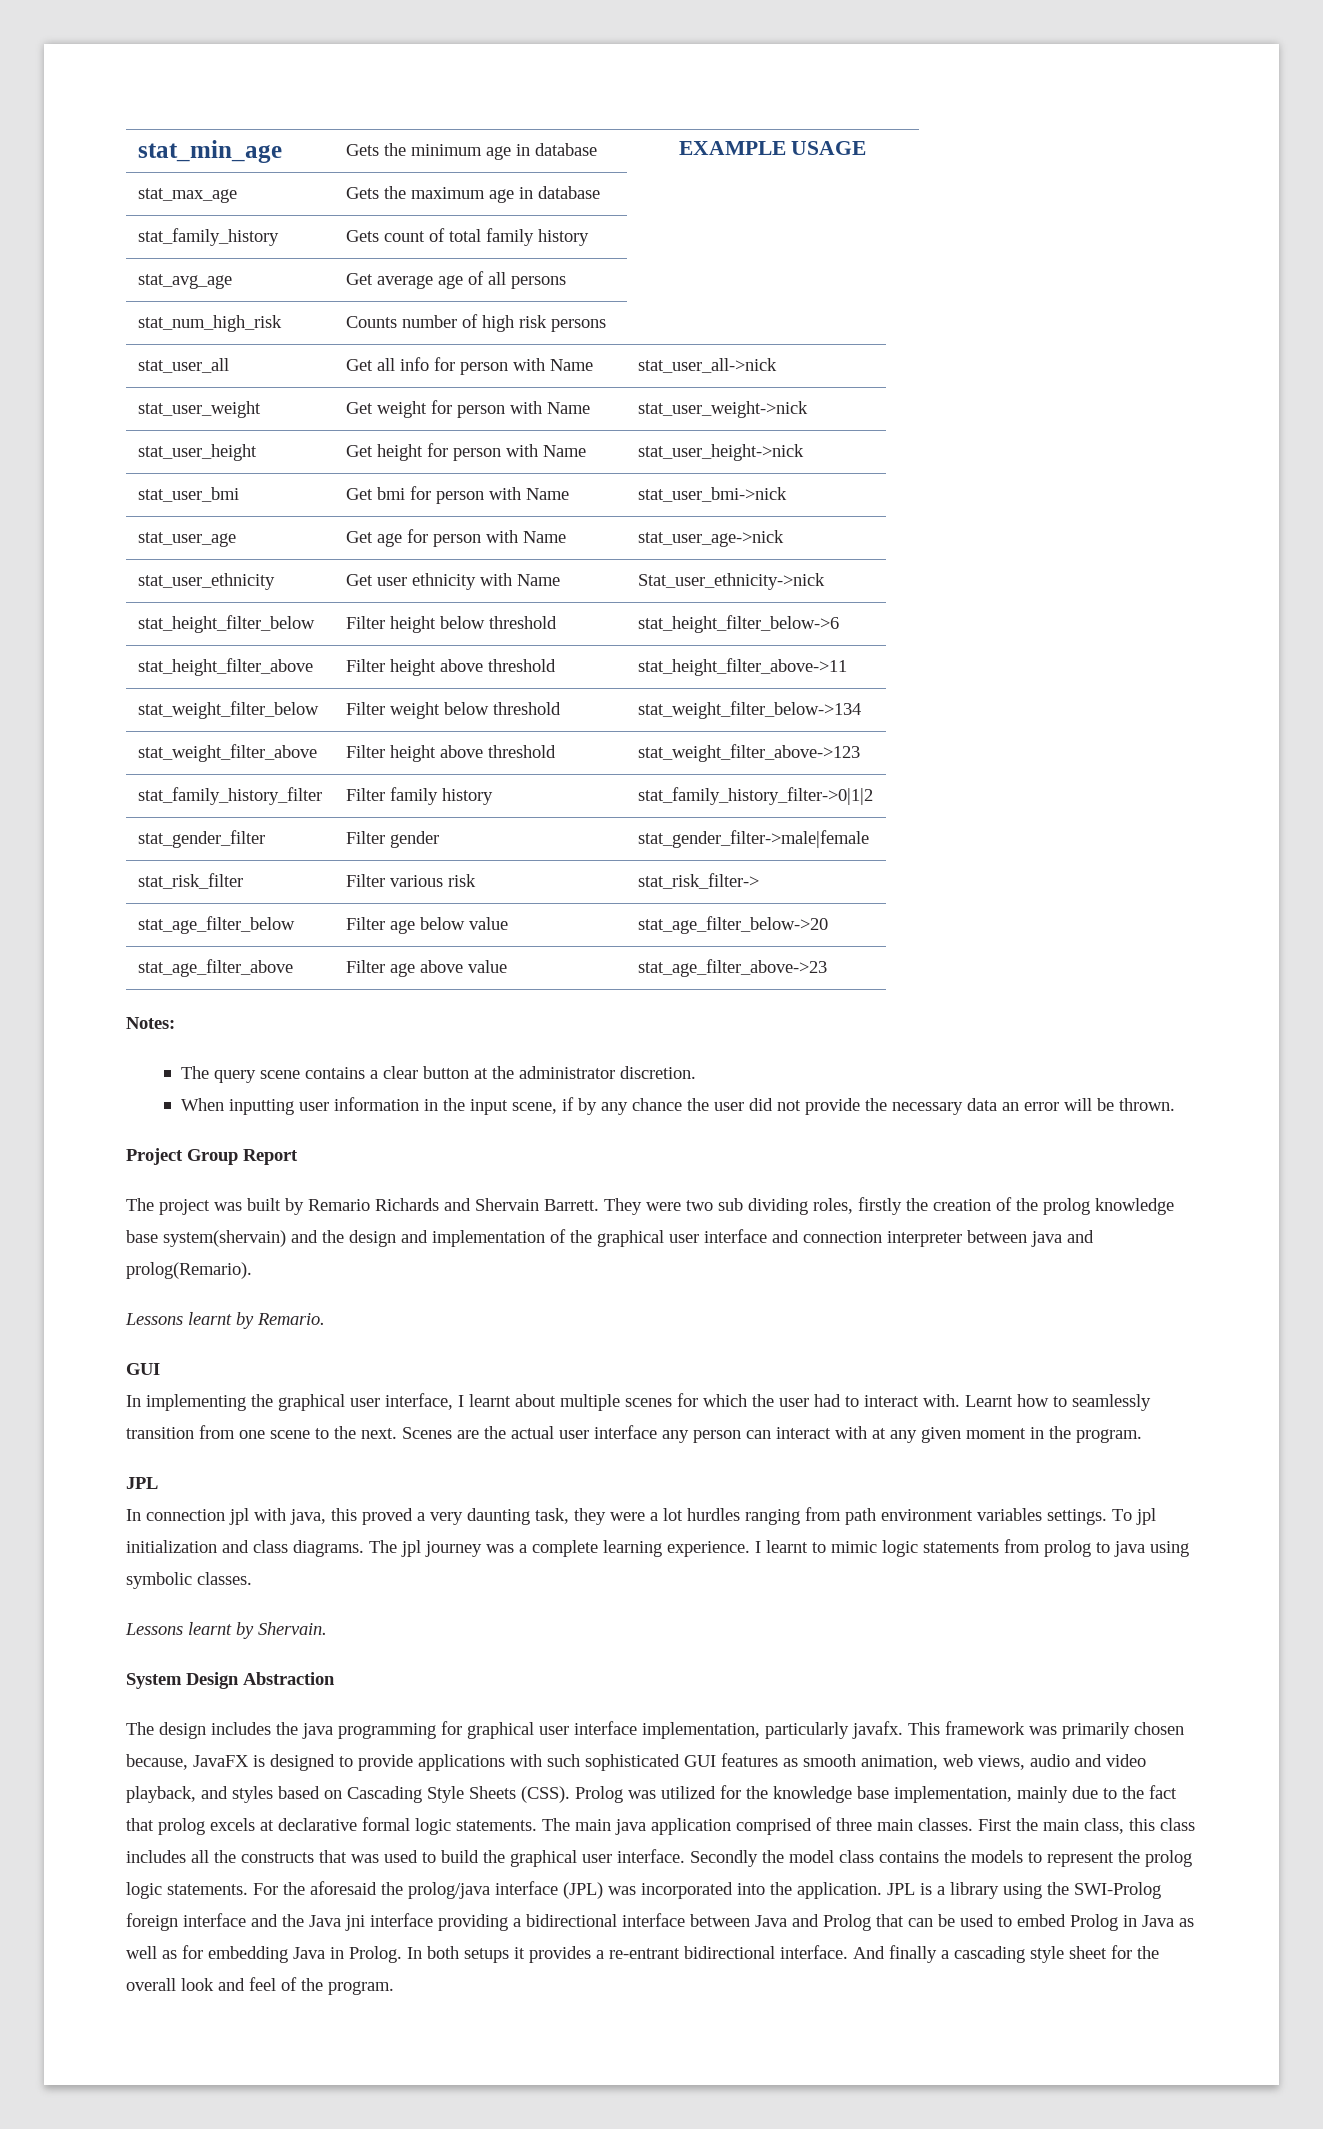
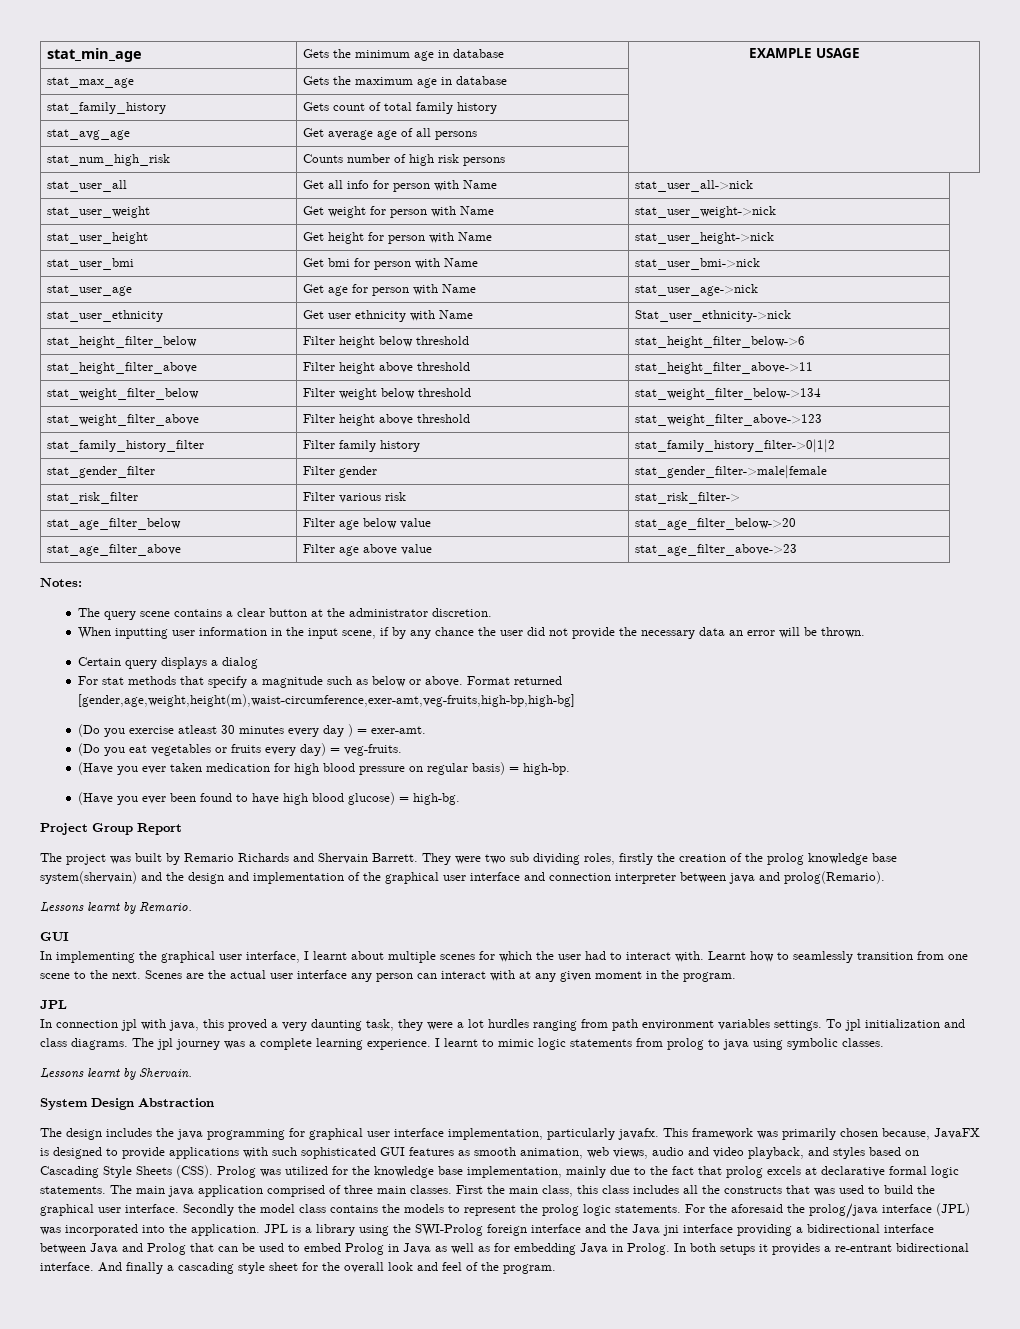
+ Certain query displays a dialog
+ For stat methods that specify a magnitude such as below or above. Format returned [gender,age,weight,height(m),waist-circumference,exer-amt,veg-fruits,high-bp,high-bg]
+ (Do you exercise atleast 30 minutes every day ) = exer-amt.
+ (Do you eat vegetables or fruits every day) = veg-fruits.
+ (Have you ever taken medication for high blood pressure on regular basis) = high-bp.
+ (Have you ever been found to have high blood glucose) = high-bg.

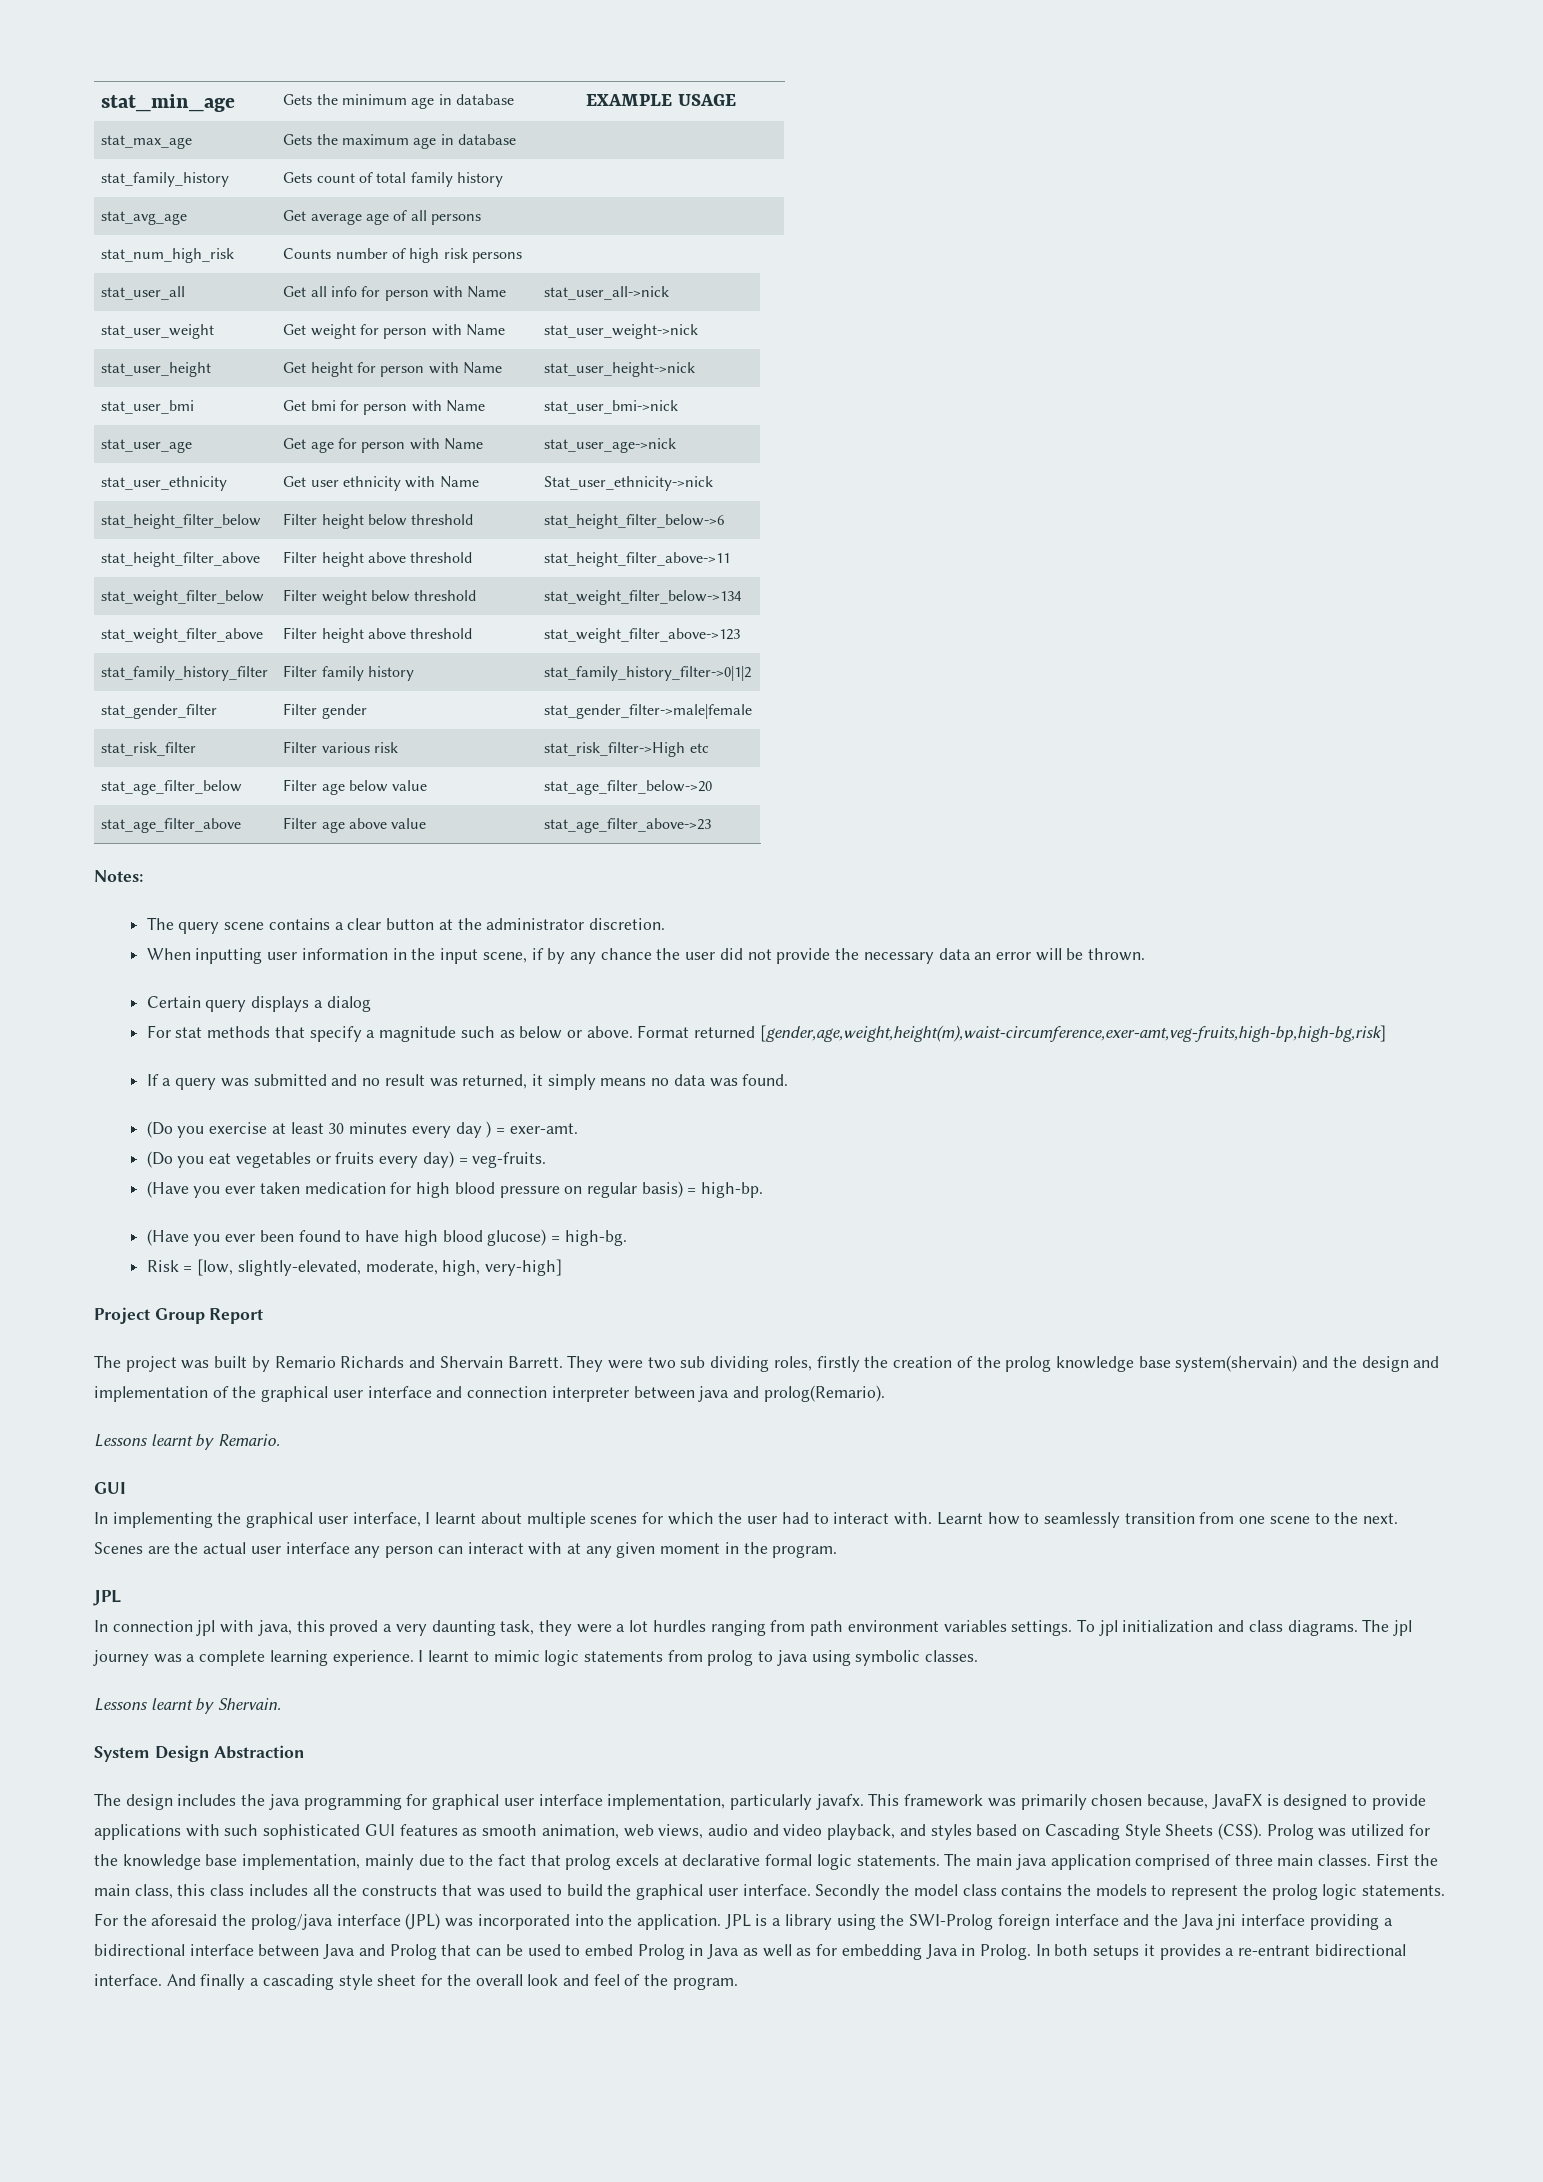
- stat_risk_filter | Filter various risk | stat_risk_filter->
+ stat_risk_filter | Filter various risk | stat_risk_filter->High etc
- Format returned [gender,age,weight,height(m),waist-circumference,exer-amt,veg-fruits,high-bp,high-bg]
+ Format returned [gender,age,weight,height(m),waist-circumference,exer-amt,veg-fruits,high-bp,high-bg,risk]
+ If a query was submitted and no result was returned, it simply means no data was found.
- (Do you exercise atleast 30 minutes every day ) = exer-amt.
+ (Do you exercise at least 30 minutes every day ) = exer-amt.
+ Risk = [low, slightly-elevated, moderate, high, very-high]

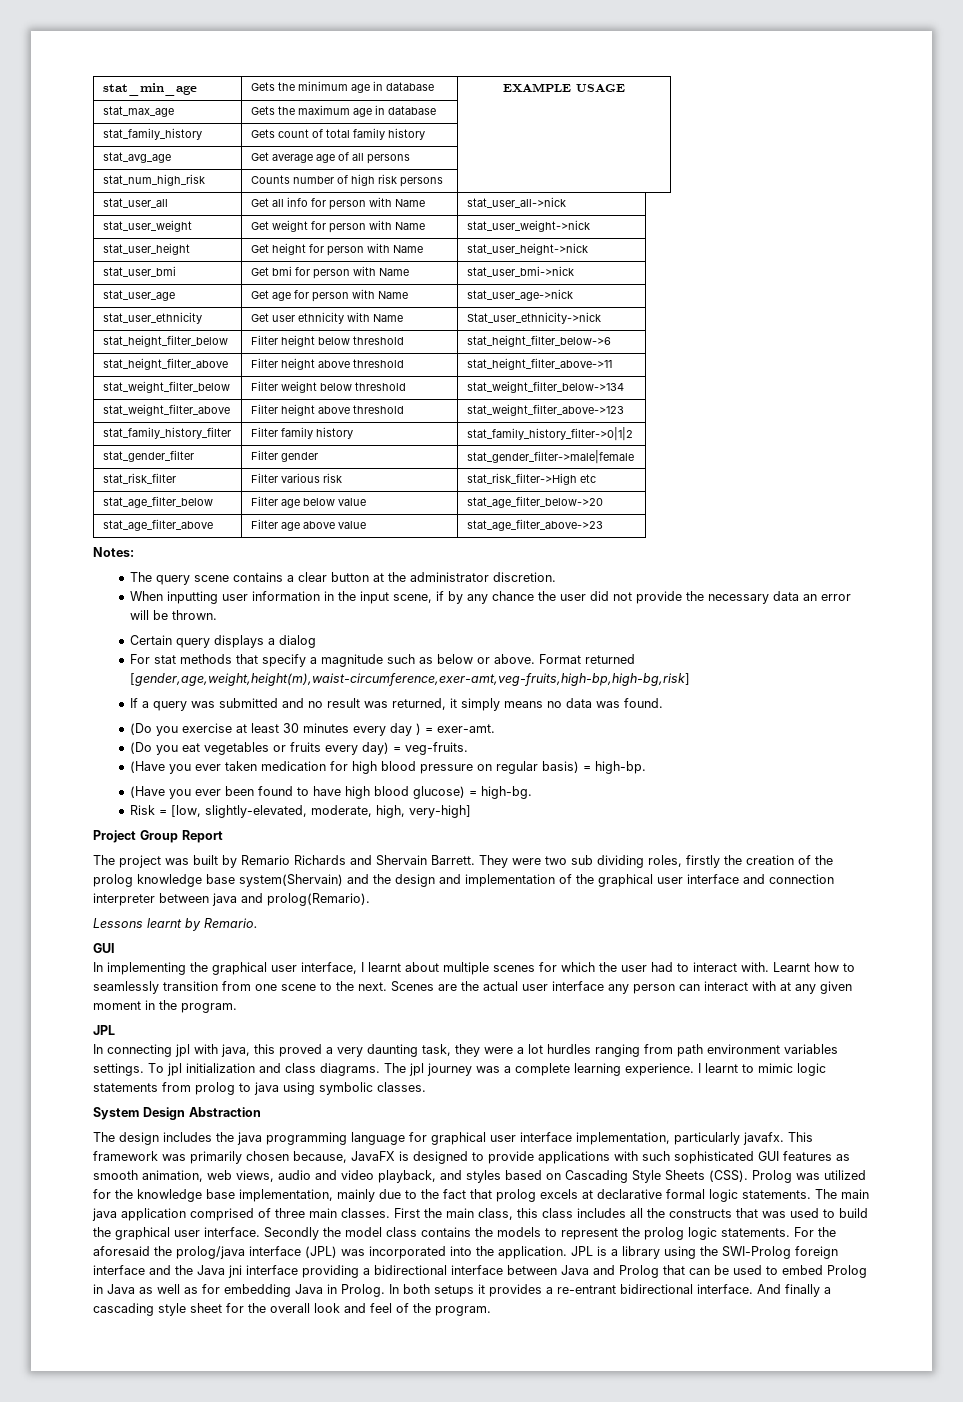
- They were two sub dividing roles, firstly the creation of the prolog knowledge base system(shervain) and the design and implementation of the graphical user interface and connection interpreter between java and prolog(Remario).
+ They were two sub dividing roles, firstly the creation of the prolog knowledge base system(Shervain) and the design and implementation of the graphical user interface and connection interpreter between java and prolog(Remario).
- In connection jpl with java, this proved a very daunting task, they were a lot hurdles ranging from path environment variables settings.
+ In connecting jpl with java, this proved a very daunting task, they were a lot hurdles ranging from path environment variables settings.
- Lessons learnt by Shervain.
- The design includes the java programming for graphical user interface implementation, particularly javafx.
+ The design includes the java programming language for graphical user interface implementation, particularly javafx.

